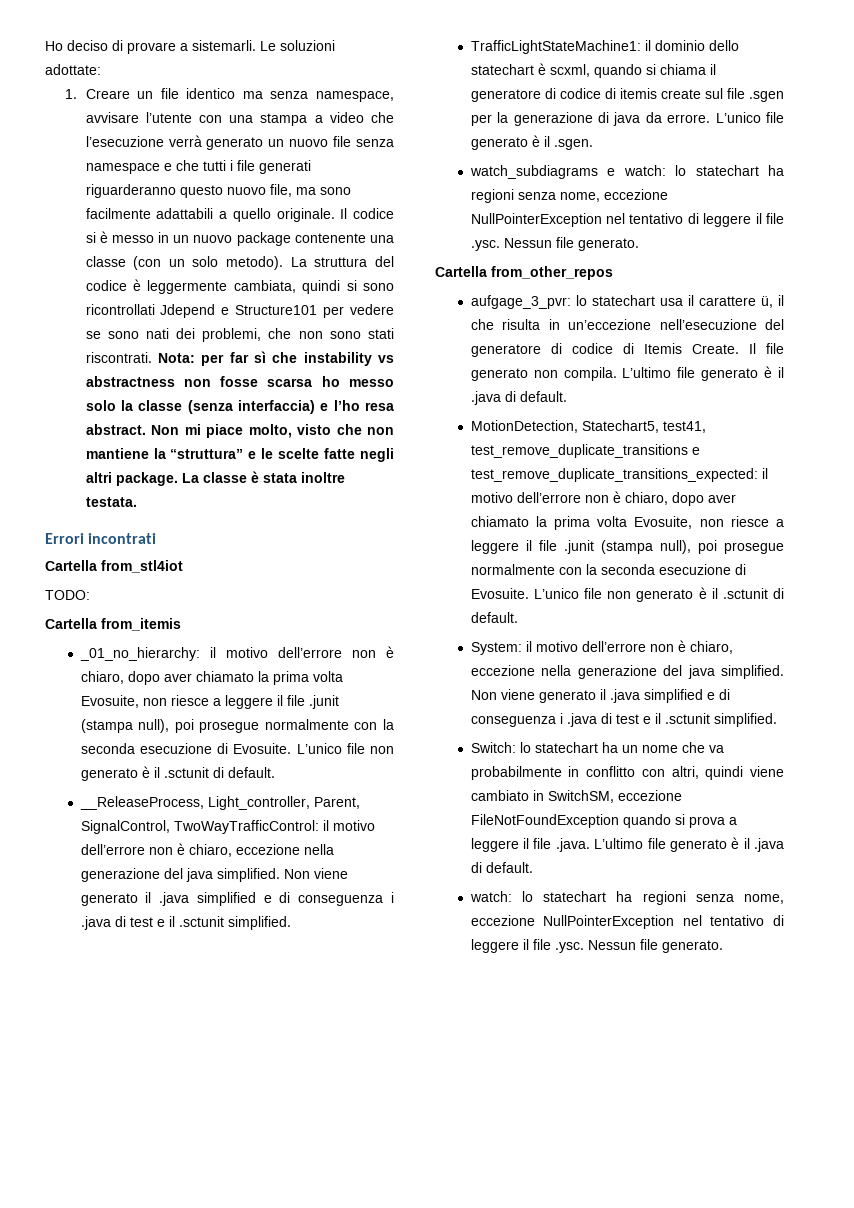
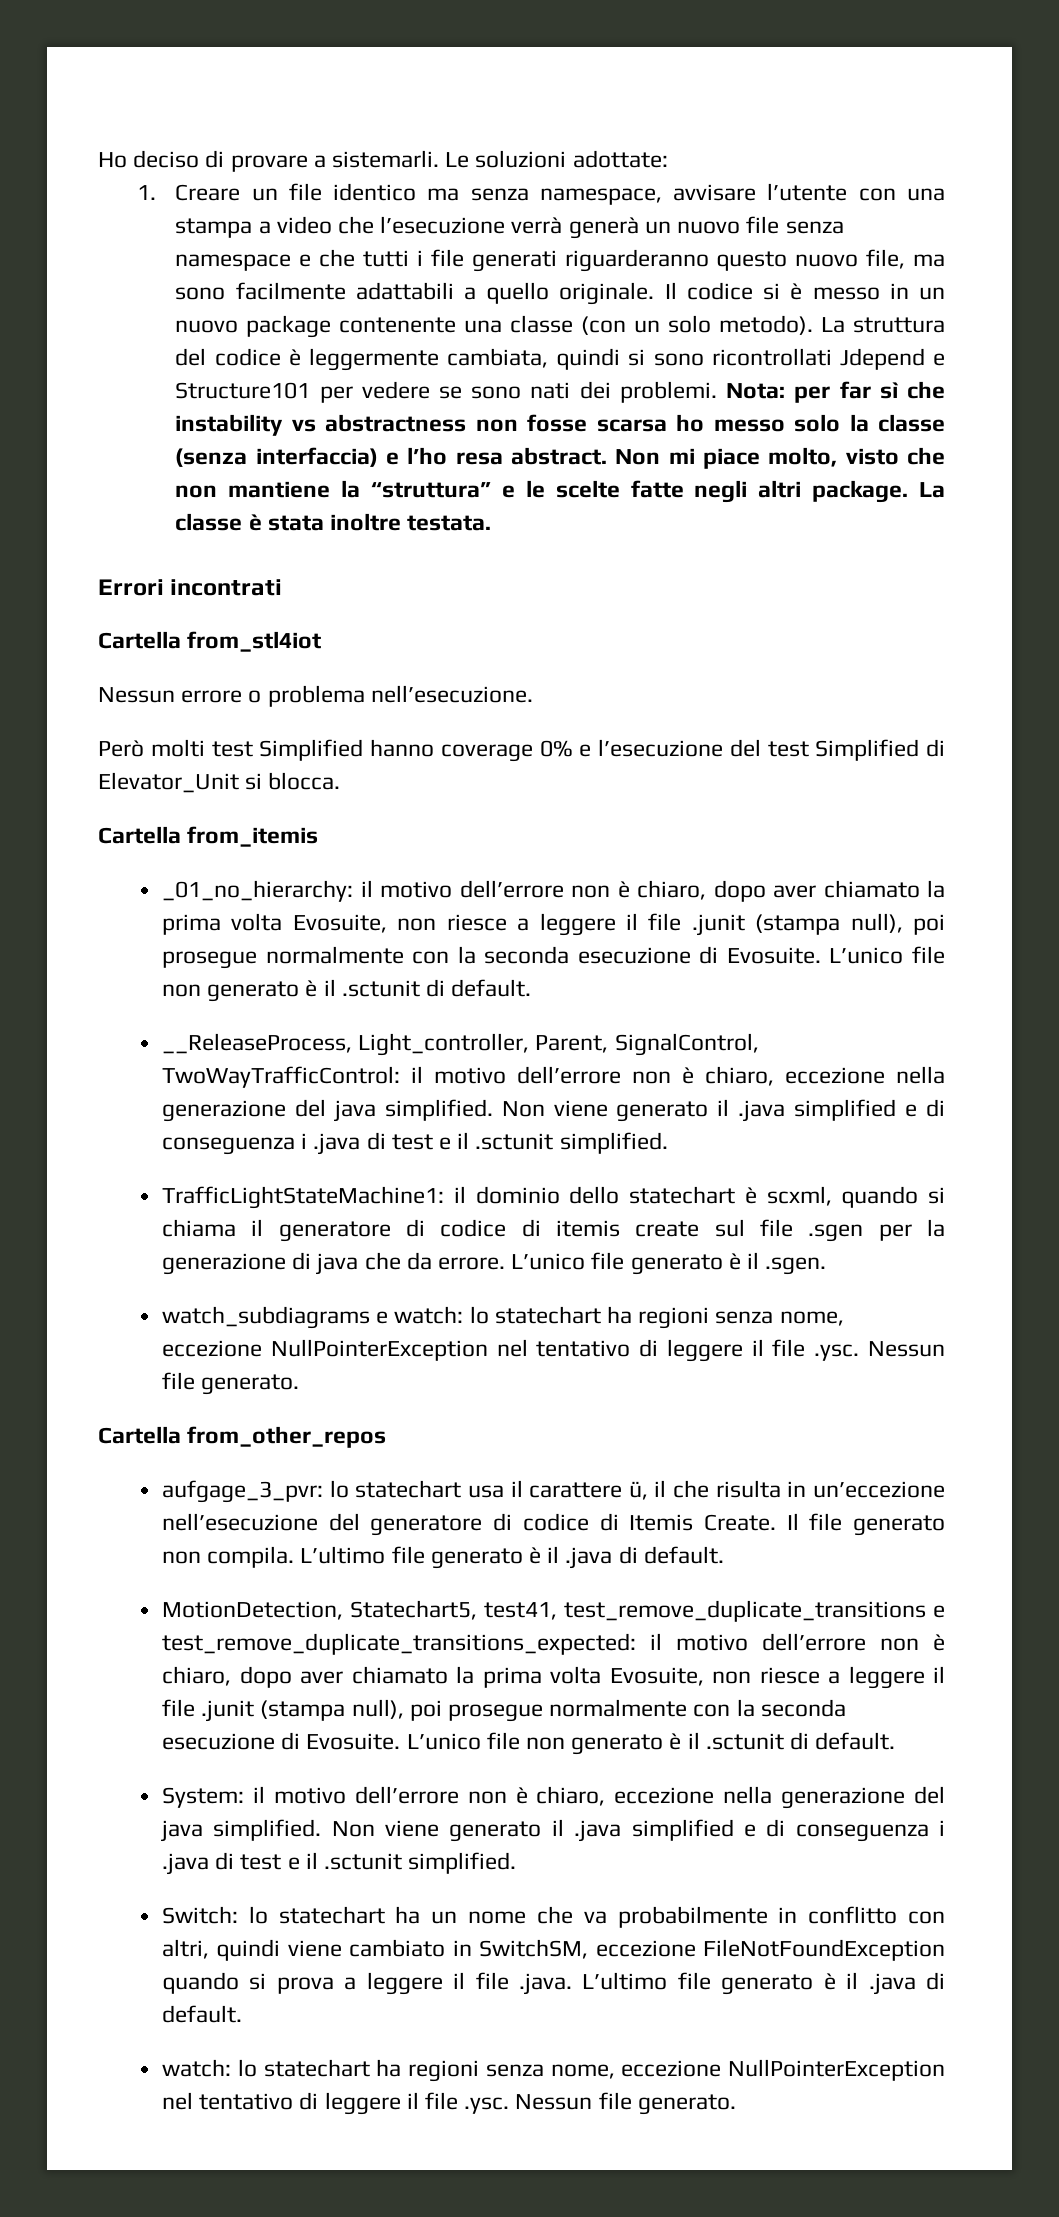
- 1. Creare un file identico ma senza namespace, avvisare l’utente con una stampa a video che l’esecuzione verrà generato un nuovo file senza namespace e che tutti i file generati riguarderanno questo nuovo file, ma sono facilmente adattabili a quello originale.
+ 1. Creare un file identico ma senza namespace, avvisare l’utente con una stampa a video che l’esecuzione verrà generà un nuovo file senza namespace e che tutti i file generati riguarderanno questo nuovo file, ma sono facilmente adattabili a quello originale.
- La struttura del codice è leggermente cambiata, quindi si sono ricontrollati Jdepend e Structure101 per vedere se sono nati dei problemi, che non sono stati riscontrati.
+ La struttura del codice è leggermente cambiata, quindi si sono ricontrollati Jdepend e Structure101 per vedere se sono nati dei problemi.
- TODO:
+ Nessun errore o problema nell’esecuzione.
+ Però molti test Simplified hanno coverage 0% e l’esecuzione del test Simplified di Elevator_Unit si blocca.
- TrafficLightStateMachine1: il dominio dello statechart è scxml, quando si chiama il generatore di codice di itemis create sul file .sgen per la generazione di java da errore.
+ TrafficLightStateMachine1: il dominio dello statechart è scxml, quando si chiama il generatore di codice di itemis create sul file .sgen per la generazione di java che da errore.

